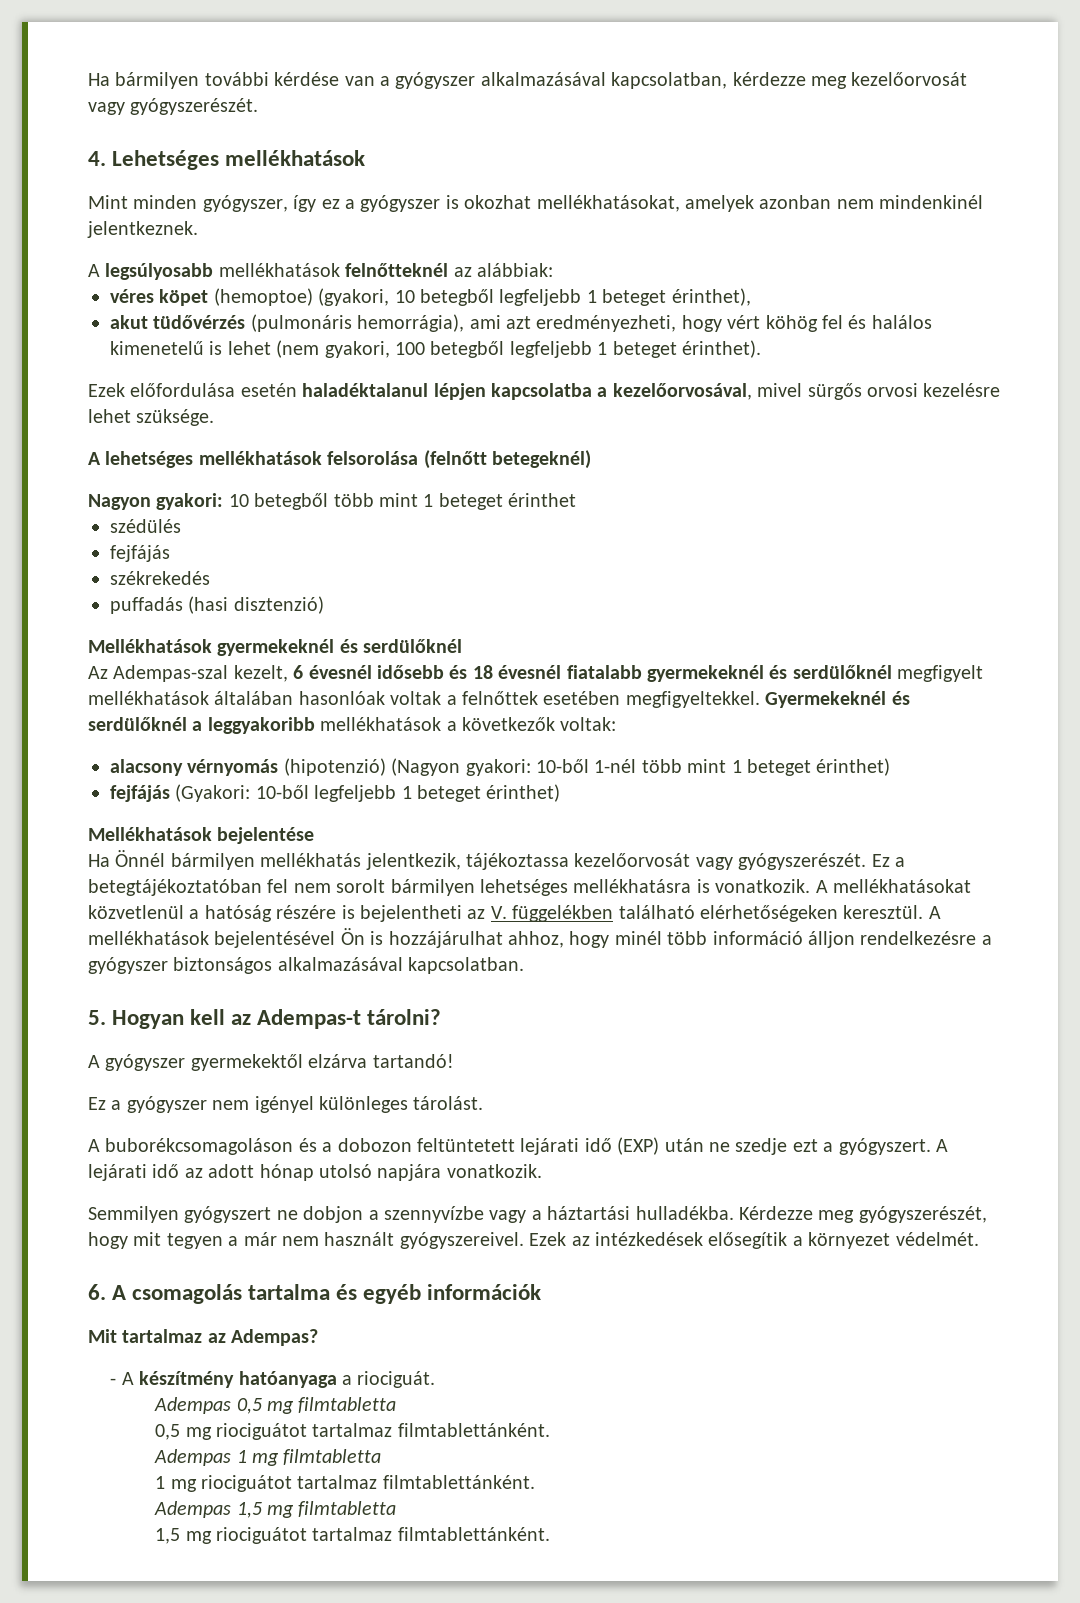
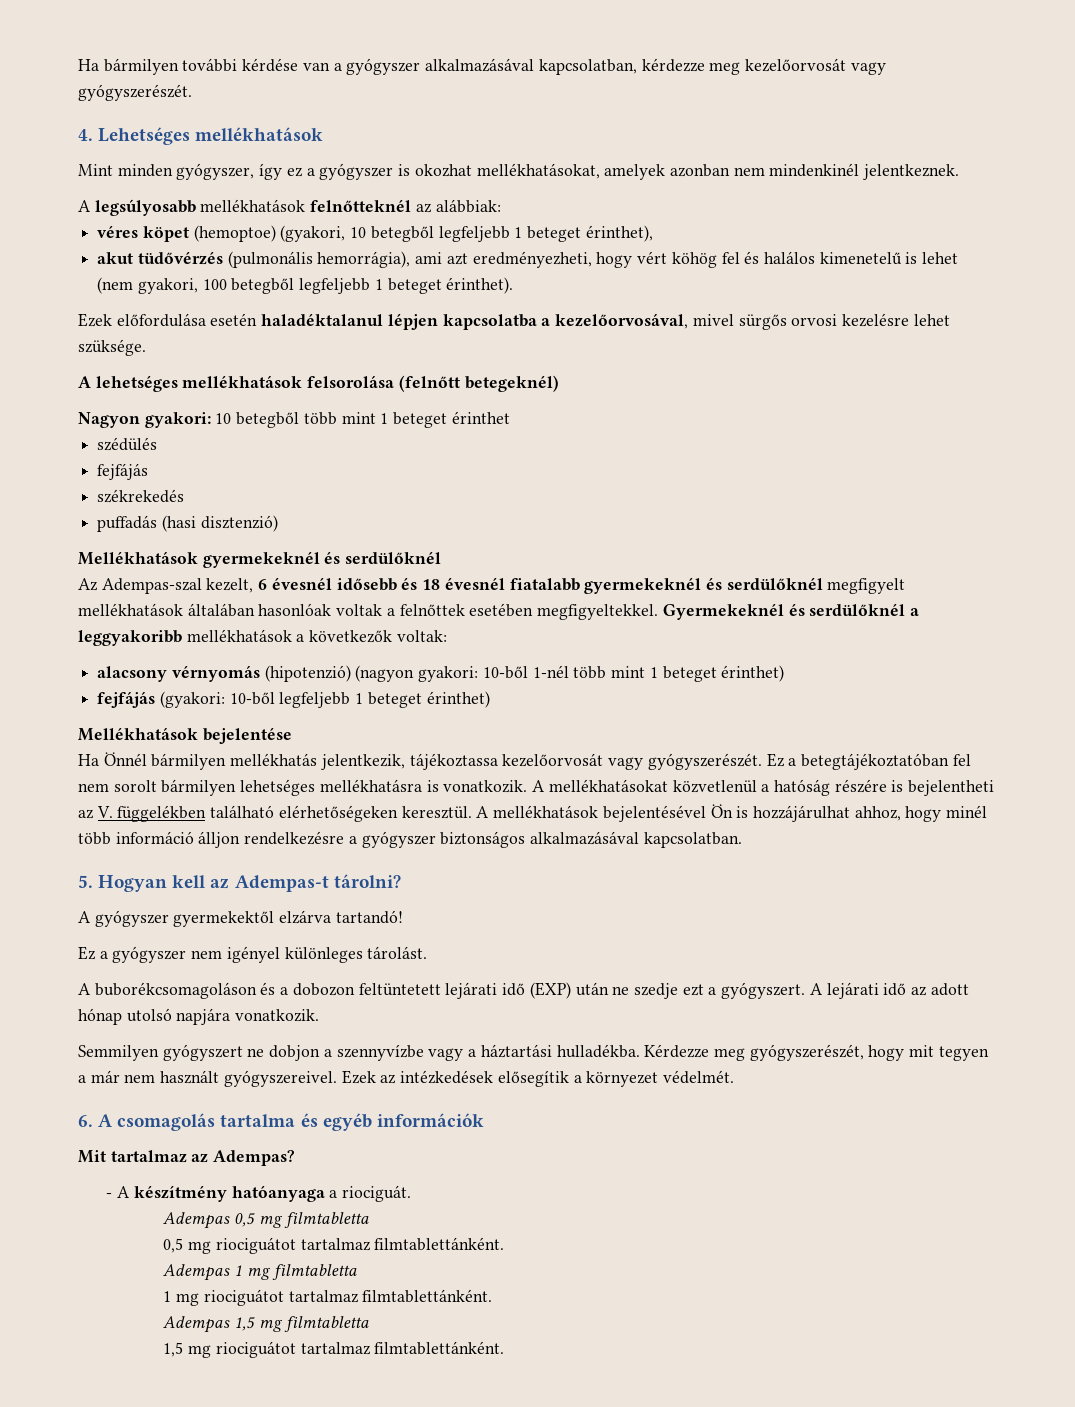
- akut tüdővérzés (pulmonáris hemorrágia), ami azt eredményezheti, hogy vért köhög fel és halálos kimenetelű is lehet (nem gyakori, 100 betegből legfeljebb 1 beteget érinthet).
+ akut tüdővérzés (pulmonális hemorrágia), ami azt eredményezheti, hogy vért köhög fel és halálos kimenetelű is lehet (nem gyakori, 100 betegből legfeljebb 1 beteget érinthet).
- alacsony vérnyomás (hipotenzió) (Nagyon gyakori: 10-ből 1-nél több mint 1 beteget érinthet)
+ alacsony vérnyomás (hipotenzió) (nagyon gyakori: 10-ből 1-nél több mint 1 beteget érinthet)
- fejfájás (Gyakori: 10-ből legfeljebb 1 beteget érinthet)
+ fejfájás (gyakori: 10-ből legfeljebb 1 beteget érinthet)

